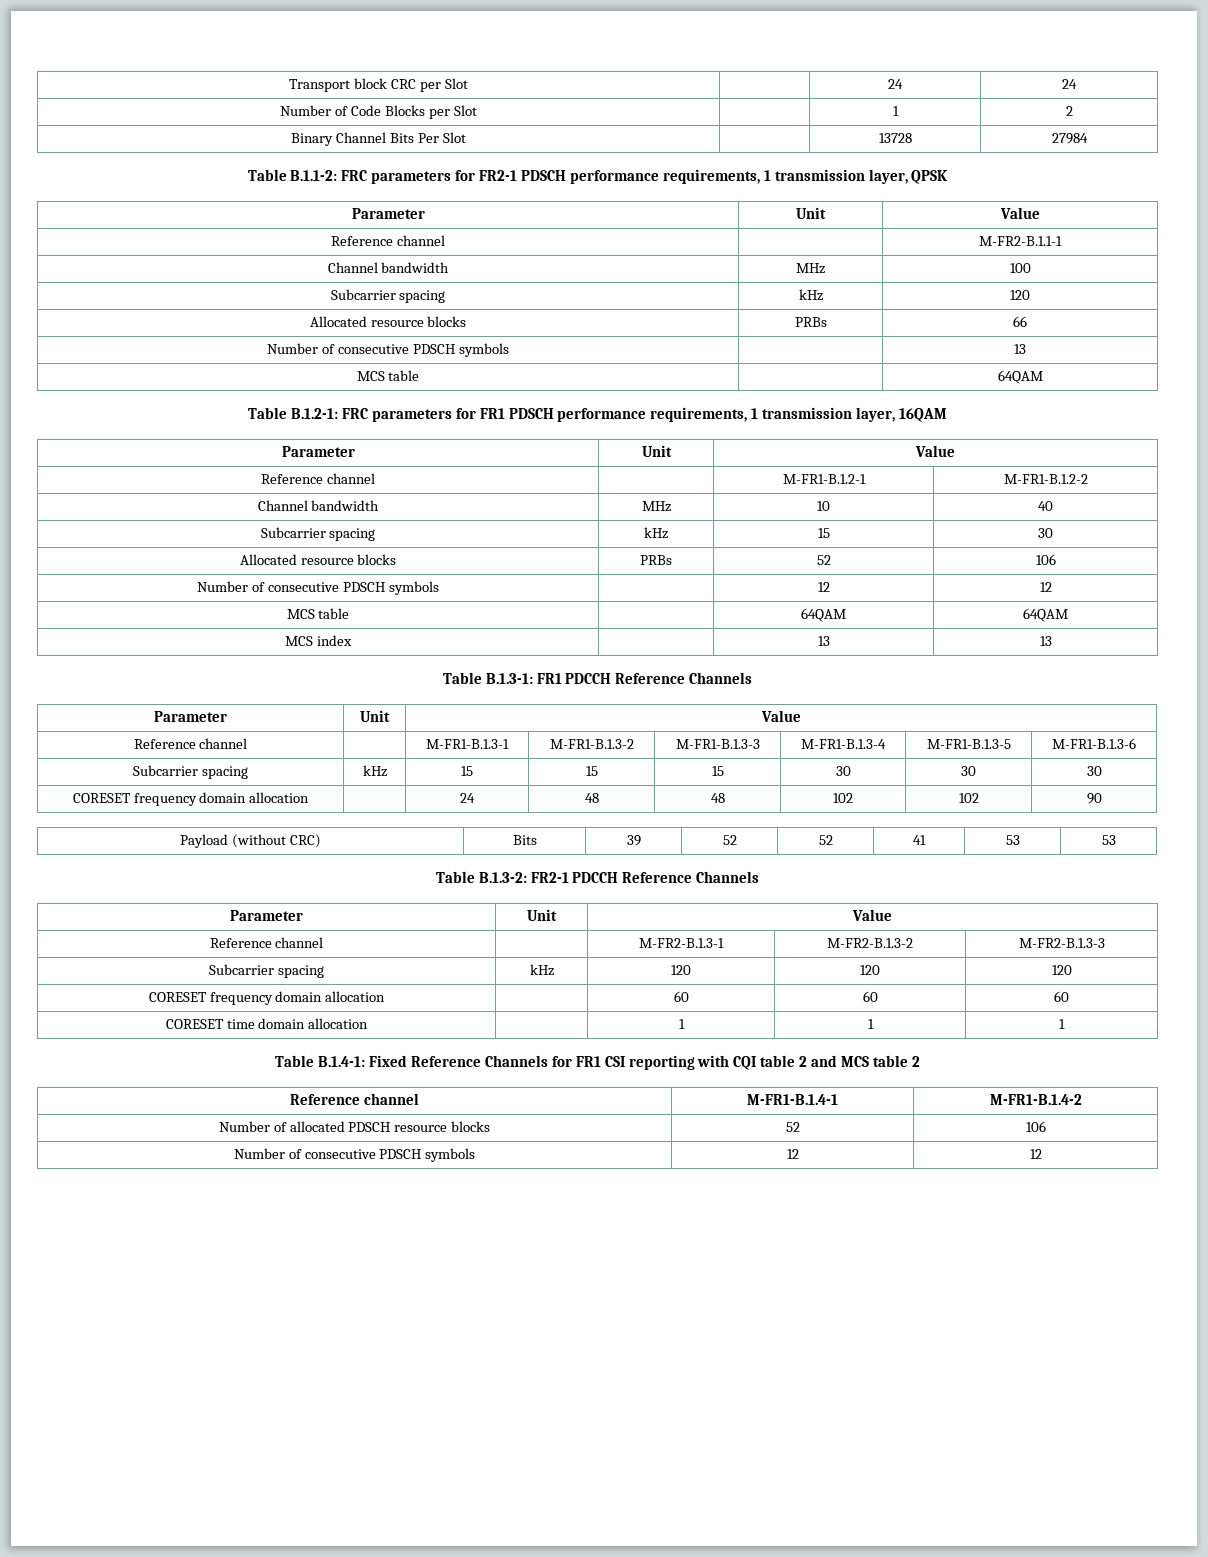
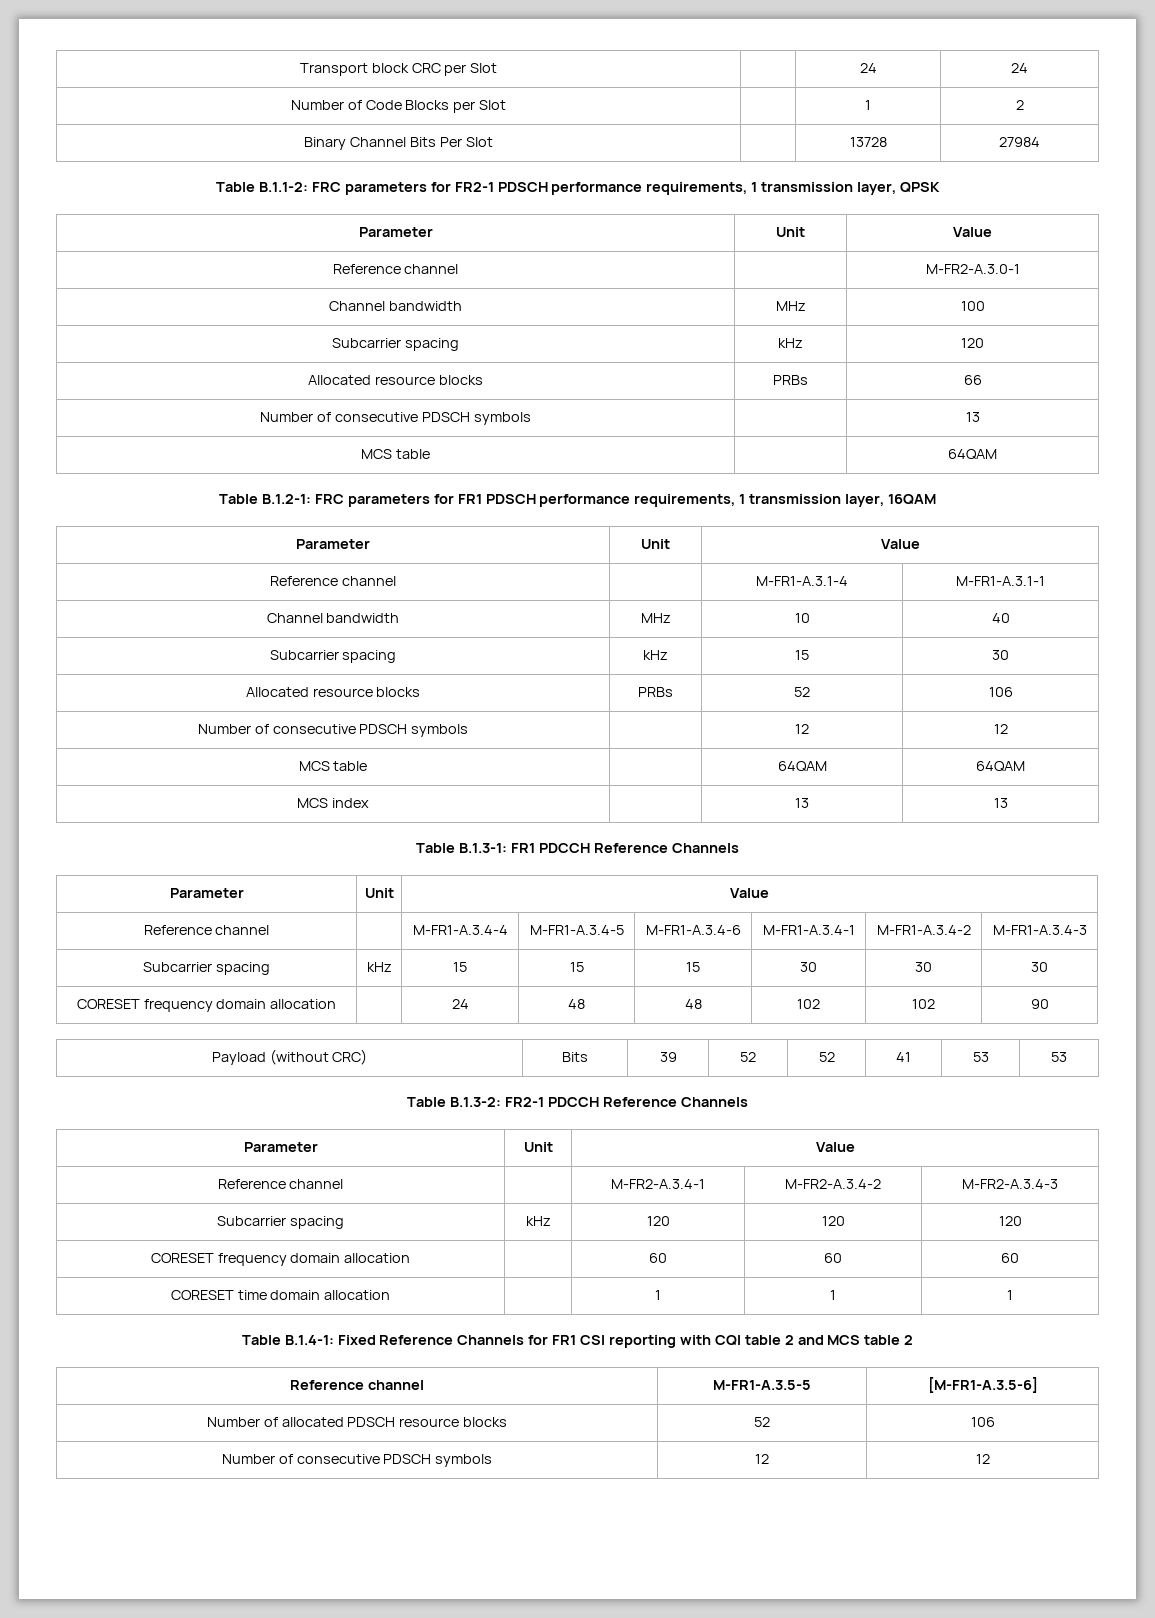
- Reference channel | | M-FR2-B.1.1-1
+ Reference channel | | M-FR2-A.3.0-1
- Reference channel | | M-FR1-B.1.2-1 | M-FR1-B.1.2-2
+ Reference channel | | M-FR1-A.3.1-4 | M-FR1-A.3.1-1
- Reference channel | | M-FR1-B.1.3-1 | M-FR1-B.1.3-2 | M-FR1-B.1.3-3 | M-FR1-B.1.3-4 | M-FR1-B.1.3-5 | M-FR1-B.1.3-6
+ Reference channel | | M-FR1-A.3.4-4 | M-FR1-A.3.4-5 | M-FR1-A.3.4-6 | M-FR1-A.3.4-1 | M-FR1-A.3.4-2 | M-FR1-A.3.4-3
- Reference channel | | M-FR2-B.1.3-1 | M-FR2-B.1.3-2 | M-FR2-B.1.3-3
+ Reference channel | | M-FR2-A.3.4-1 | M-FR2-A.3.4-2 | M-FR2-A.3.4-3
- Reference channel | M-FR1-B.1.4-1 | M-FR1-B.1.4-2
+ Reference channel | M-FR1-A.3.5-5 | [M-FR1-A.3.5-6]

